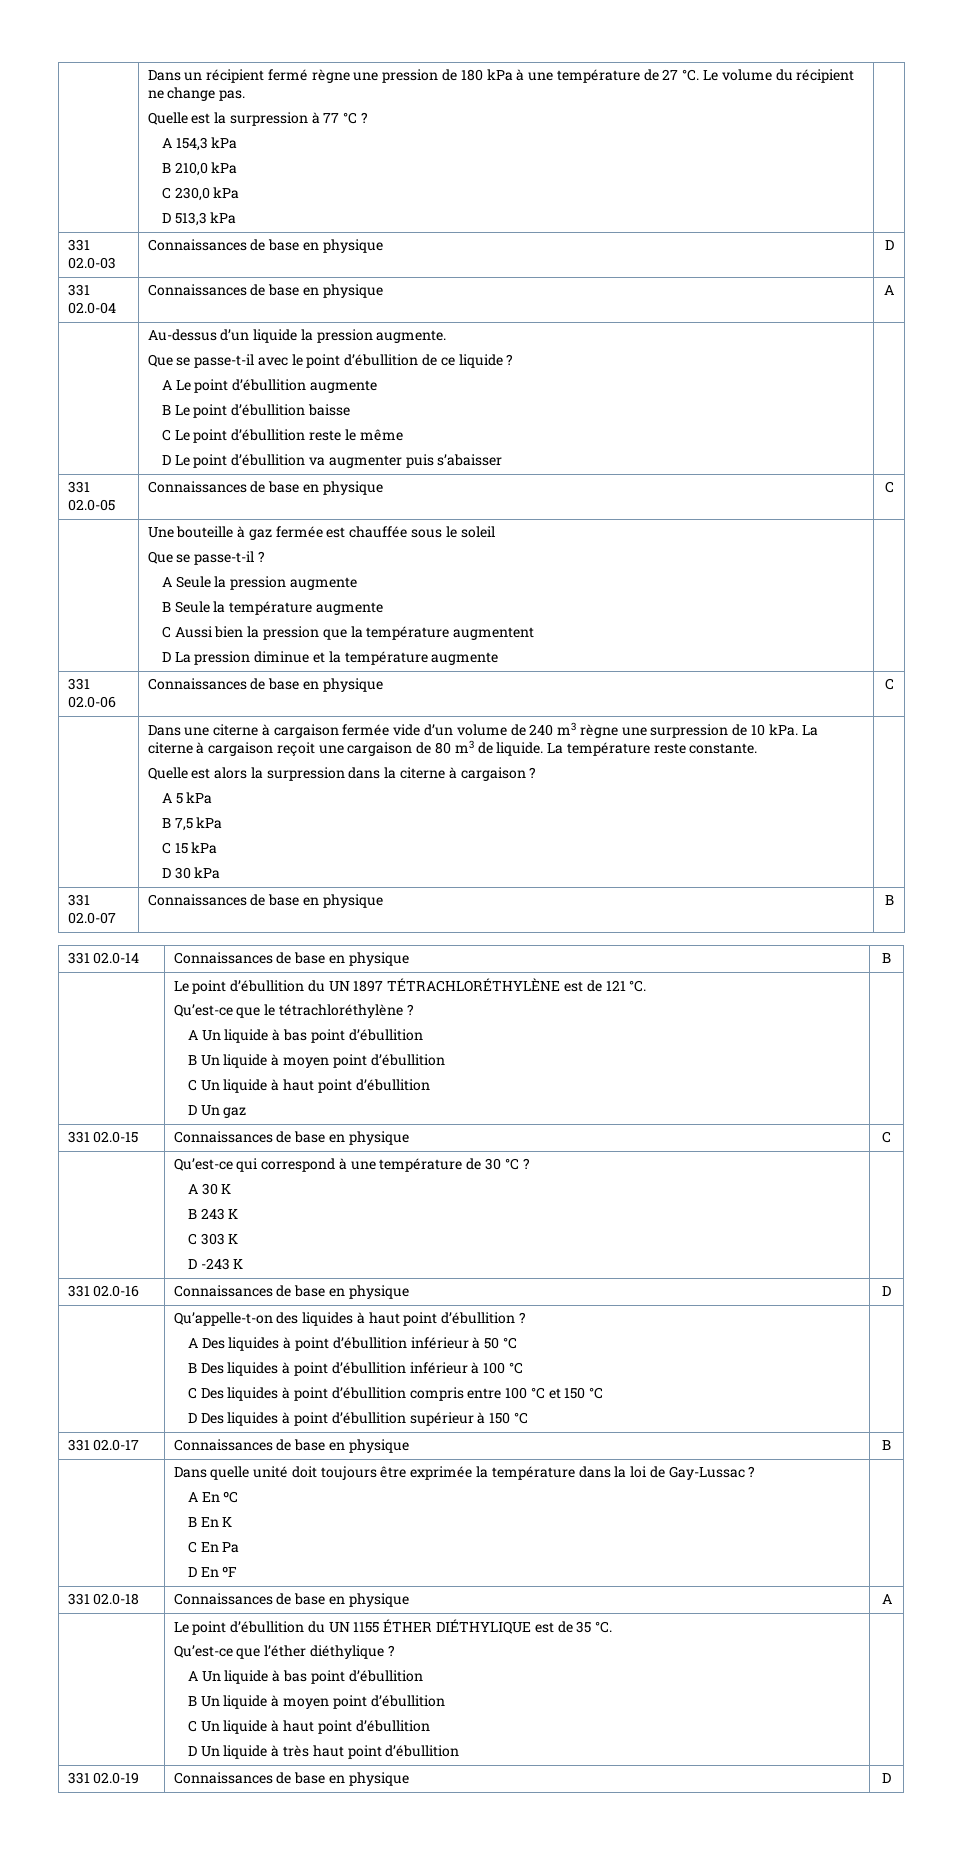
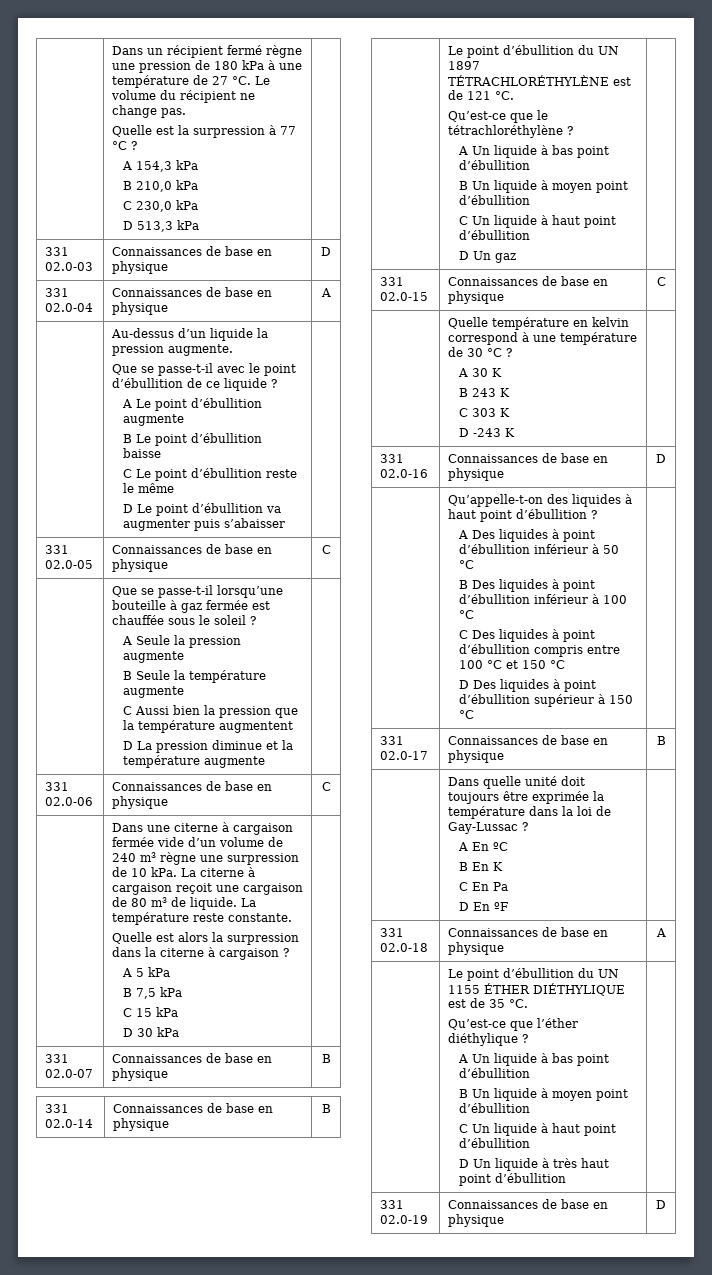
- Une bouteille à gaz fermée est chauffée sous le soleil
- Que se passe-t-il ?
+ Que se passe-t-il lorsqu’une bouteille à gaz fermée est chauffée sous le soleil ?
- | Qu’est-ce qui correspond à une température de 30 °C ?
+ | Quelle température en kelvin correspond à une température de 30 °C ?

